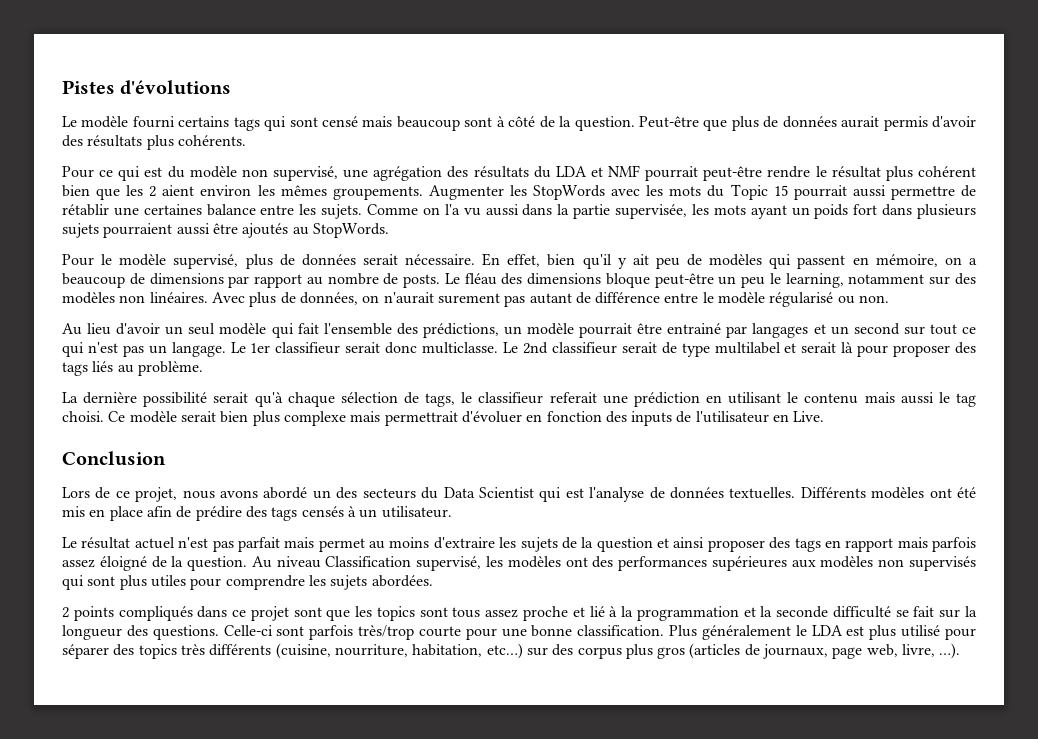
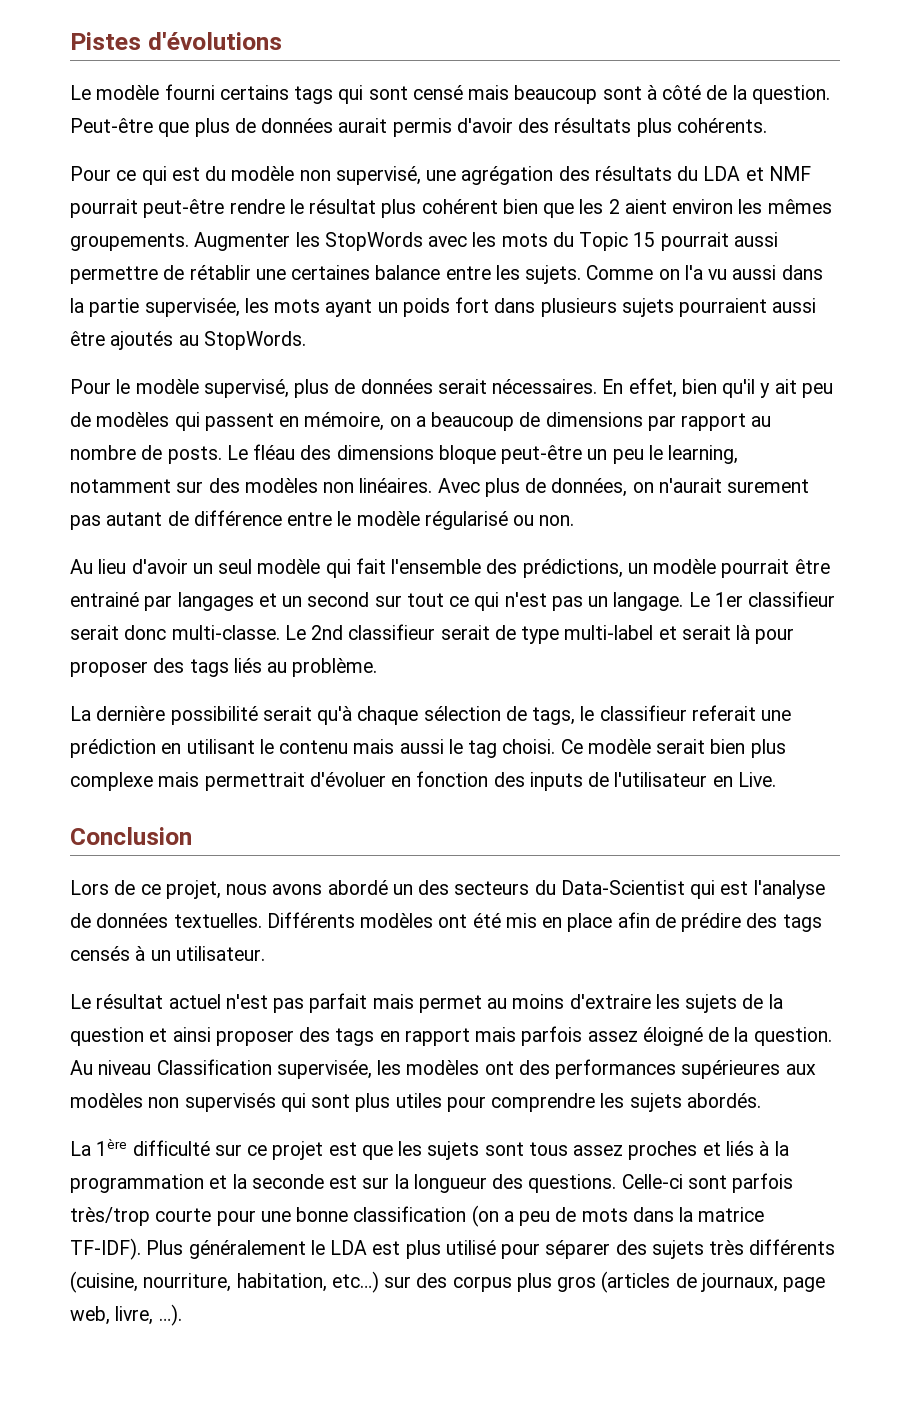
- Pour le modèle supervisé, plus de données serait nécessaire.
+ Pour le modèle supervisé, plus de données serait nécessaires.
- Le 1er classifieur serait donc multiclasse.
+ Le 1er classifieur serait donc multi-classe.
- Le 2nd classifieur serait de type multilabel et serait là pour proposer des tags liés au problème.
+ Le 2nd classifieur serait de type multi-label et serait là pour proposer des tags liés au problème.
- Lors de ce projet, nous avons abordé un des secteurs du Data Scientist qui est l'analyse de données textuelles.
+ Lors de ce projet, nous avons abordé un des secteurs du Data-Scientist qui est l'analyse de données textuelles.
- Au niveau Classification supervisé, les modèles ont des performances supérieures aux modèles non supervisés qui sont plus utiles pour comprendre les sujets abordées.
- 2 points compliqués dans ce projet sont que les topics sont tous assez proche et lié à la programmation et la seconde difficulté se fait sur la longueur des questions.
+ Au niveau Classification supervisée, les modèles ont des performances supérieures aux modèles non supervisés qui sont plus utiles pour comprendre les sujets abordés.
+ La 1ère difficulté sur ce projet est que les sujets sont tous assez proches et liés à la programmation et la seconde est sur la longueur des questions.
- Celle-ci sont parfois très/trop courte pour une bonne classification.
+ Celle-ci sont parfois très/trop courte pour une bonne classification (on a peu de mots dans la matrice TF-IDF).
- Plus généralement le LDA est plus utilisé pour séparer des topics très différents (cuisine, nourriture, habitation, etc…) sur des corpus plus gros (articles de journaux, page web, livre, …).
+ Plus généralement le LDA est plus utilisé pour séparer des sujets très différents (cuisine, nourriture, habitation, etc…) sur des corpus plus gros (articles de journaux, page web, livre, …).

